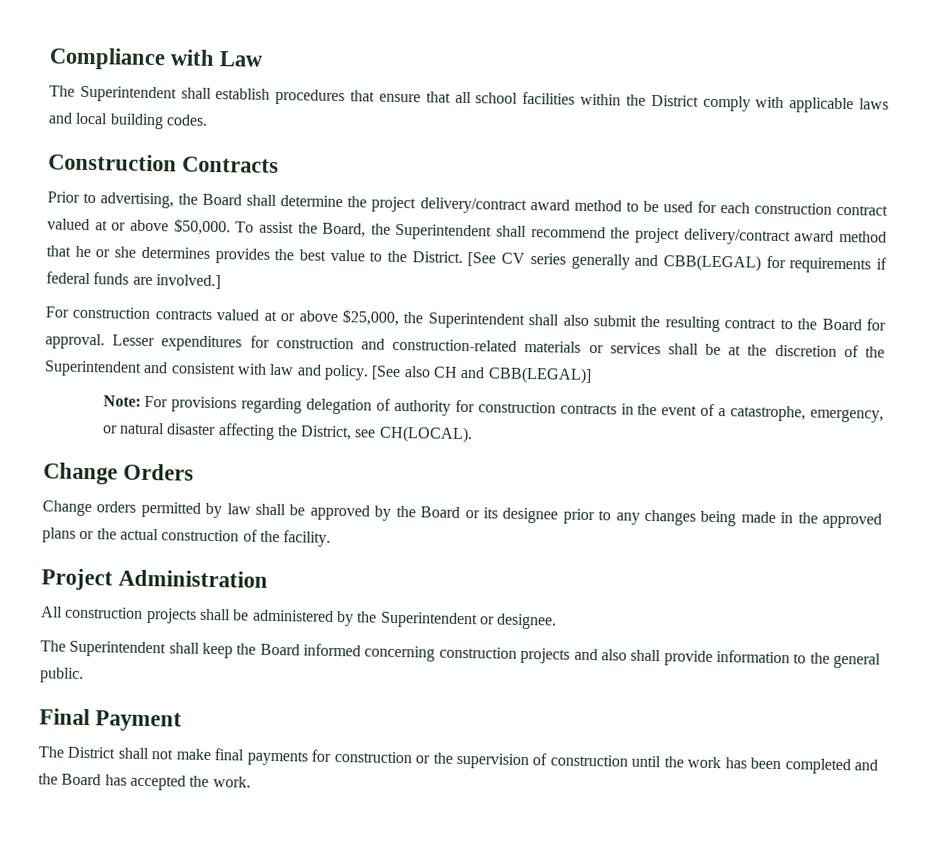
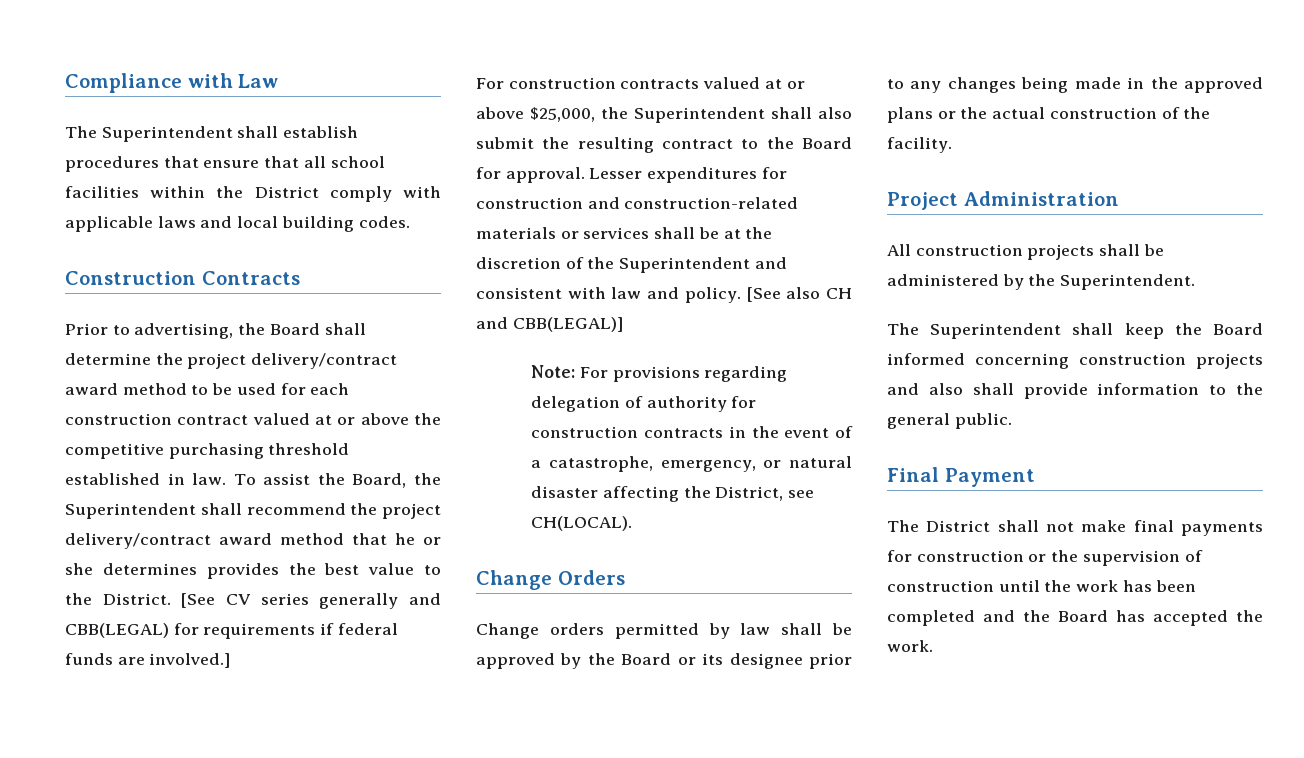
- Prior to advertising, the Board shall determine the project delivery/contract award method to be used for each construction contract valued at or above $50,000.
+ Prior to advertising, the Board shall determine the project delivery/contract award method to be used for each construction contract valued at or above the competitive purchasing threshold established in law.
- All construction projects shall be administered by the Superintendent or designee.
+ All construction projects shall be administered by the Superintendent.

